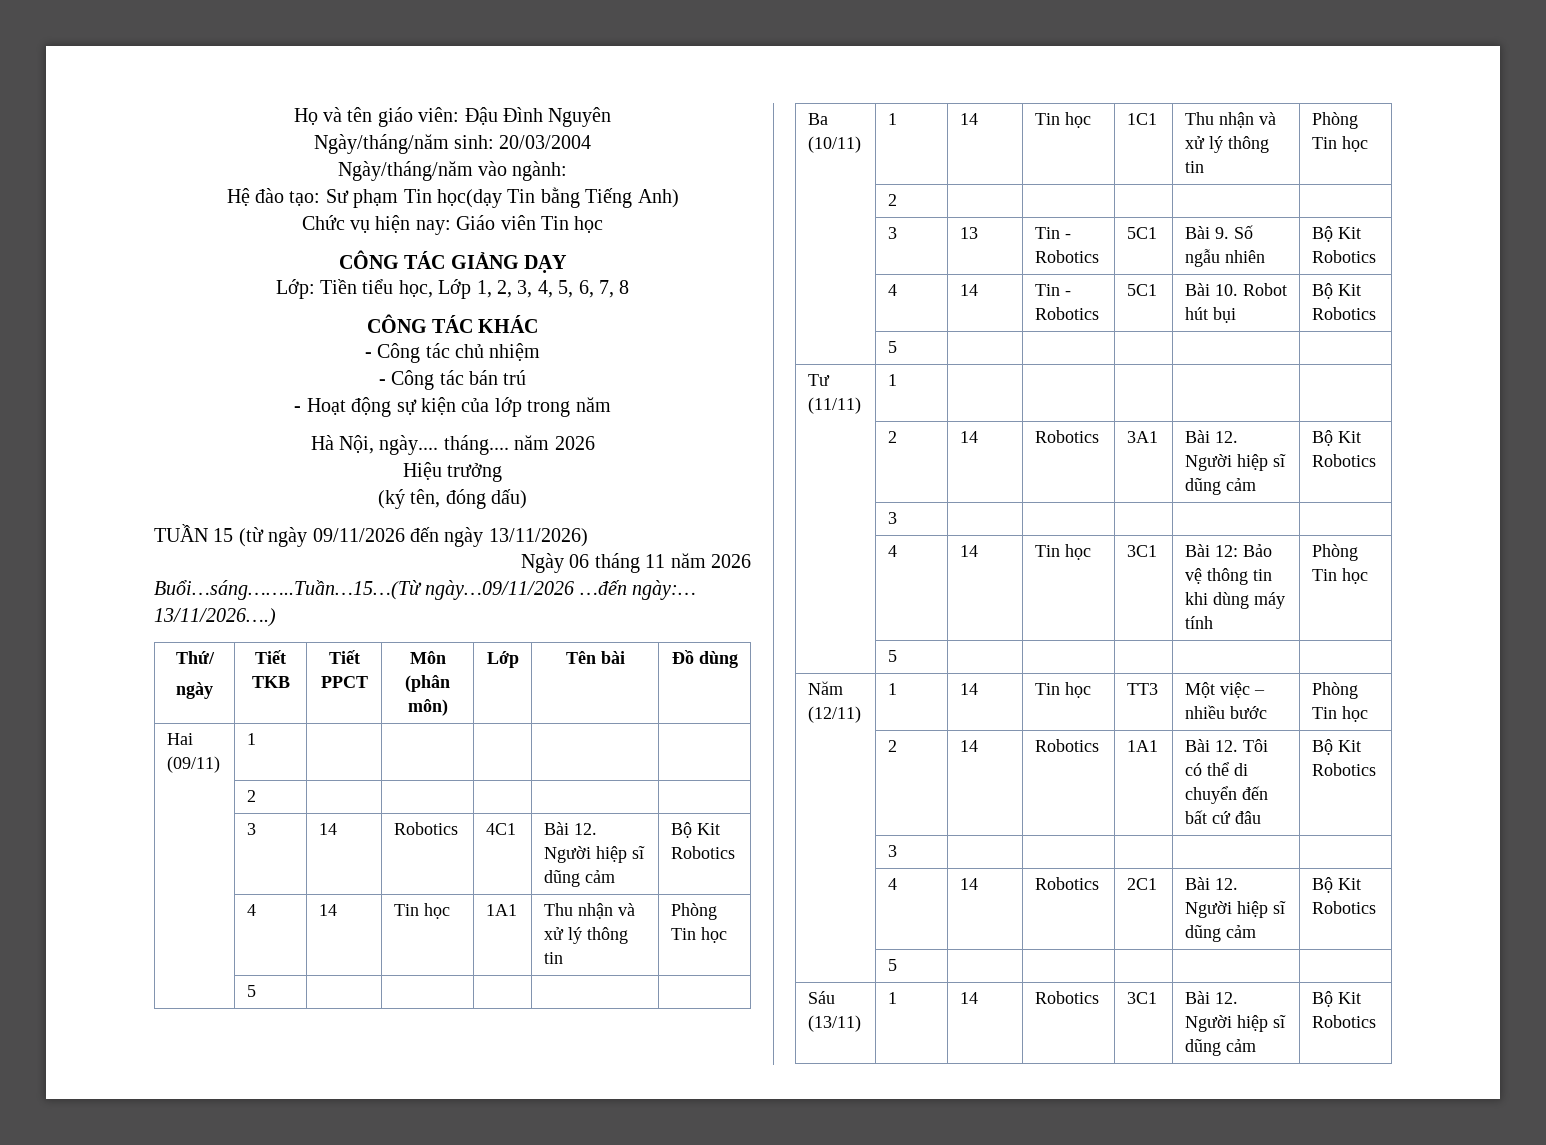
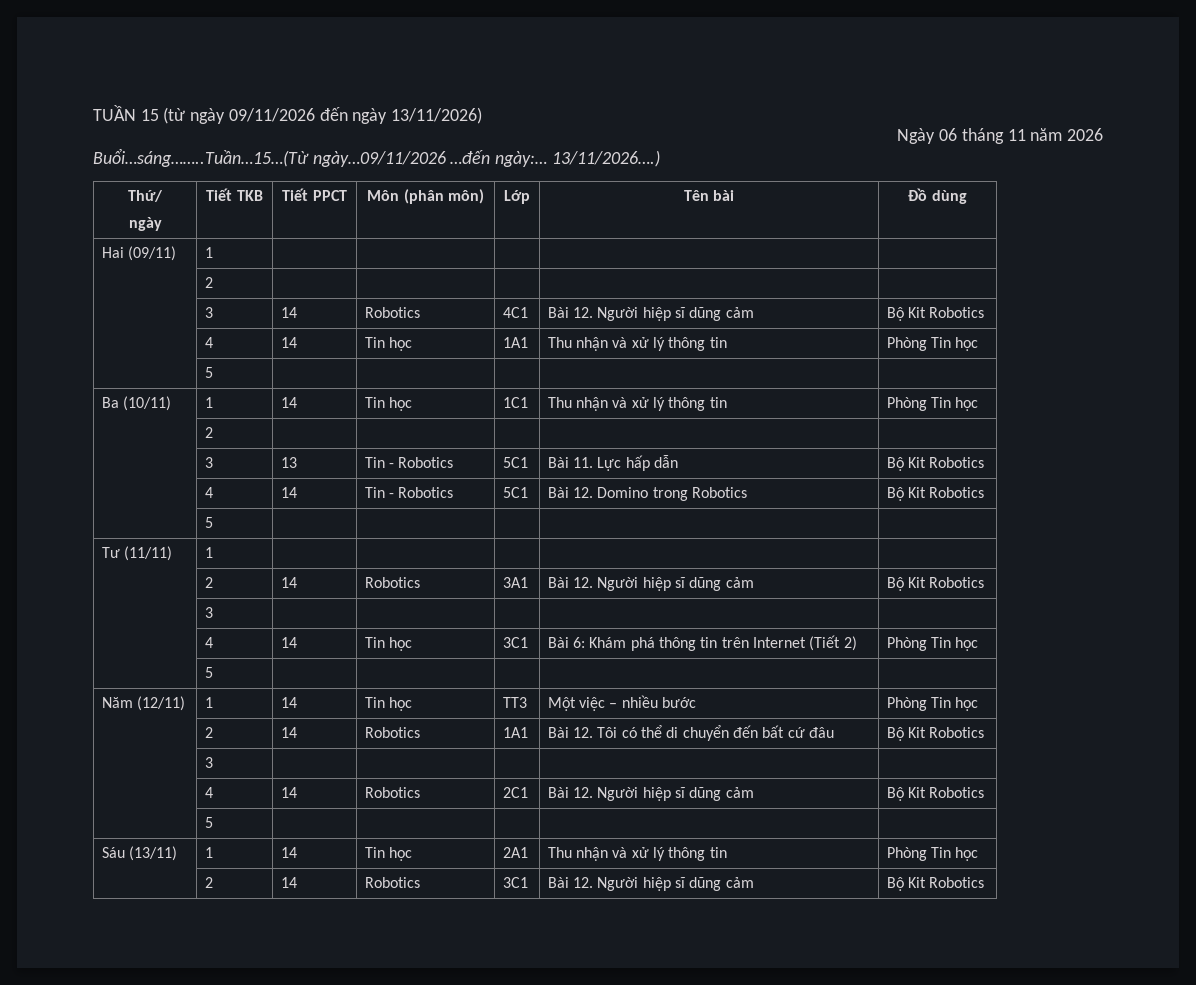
- Họ và tên giáo viên: Đậu Đình Nguyên
- Ngày/tháng/năm sinh: 20/03/2004
- Ngày/tháng/năm vào ngành:
- Hệ đào tạo: Sư phạm Tin học(dạy Tin bằng Tiếng Anh)
- Chức vụ hiện nay: Giáo viên Tin học
- CÔNG TÁC GIẢNG DẠY
- Lớp: Tiền tiểu học, Lớp 1, 2, 3, 4, 5, 6, 7, 8
- CÔNG TÁC KHÁC
- - Công tác chủ nhiệm
- - Công tác bán trú
- - Hoạt động sự kiện của lớp trong năm
- Hà Nội, ngày.... tháng.... năm 2026
- Hiệu trưởng
- (ký tên, đóng dấu)
- | 3 | 13 | Tin - Robotics | 5C1 | Bài 9. Số ngẫu nhiên | Bộ Kit Robotics
+ | 3 | 13 | Tin - Robotics | 5C1 | Bài 11. Lực hấp dẫn | Bộ Kit Robotics
- | 4 | 14 | Tin - Robotics | 5C1 | Bài 10. Robot hút bụi | Bộ Kit Robotics
+ | 4 | 14 | Tin - Robotics | 5C1 | Bài 12. Domino trong Robotics | Bộ Kit Robotics
- | 4 | 14 | Tin học | 3C1 | Bài 12: Bảo vệ thông tin khi dùng máy tính | Phòng Tin học
+ | 4 | 14 | Tin học | 3C1 | Bài 6: Khám phá thông tin trên Internet (Tiết 2) | Phòng Tin học
- Sáu (13/11) | 1 | 14 | Robotics | 3C1 | Bài 12. Người hiệp sĩ dũng cảm | Bộ Kit Robotics
+ Sáu (13/11) | 1 | 14 | Tin học | 2A1 | Thu nhận và xử lý thông tin | Phòng Tin học
+ | 2 | 14 | Robotics | 3C1 | Bài 12. Người hiệp sĩ dũng cảm | Bộ Kit Robotics

